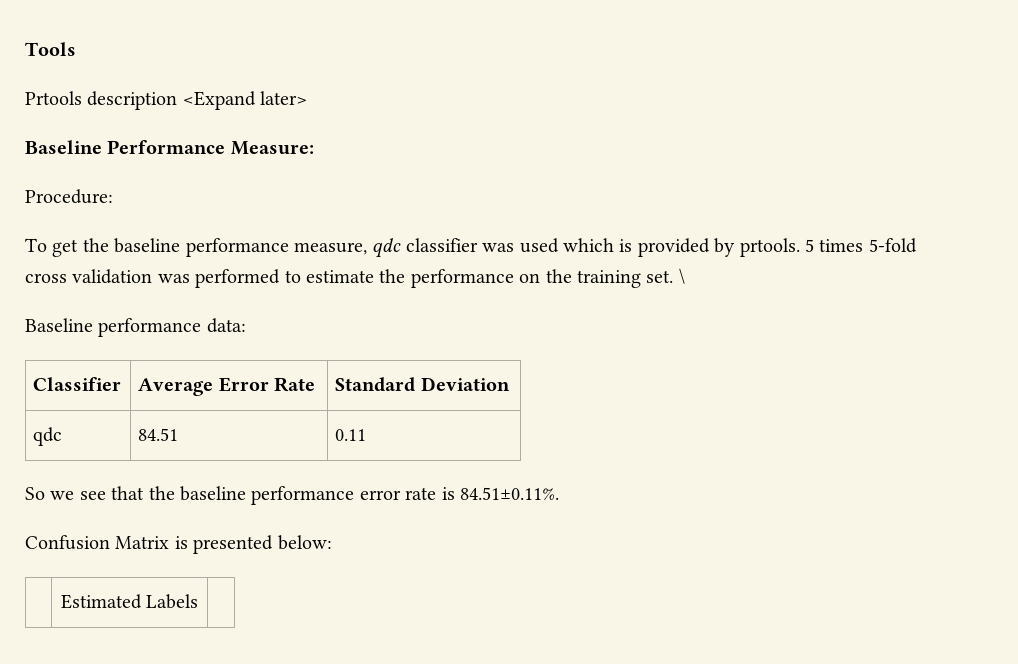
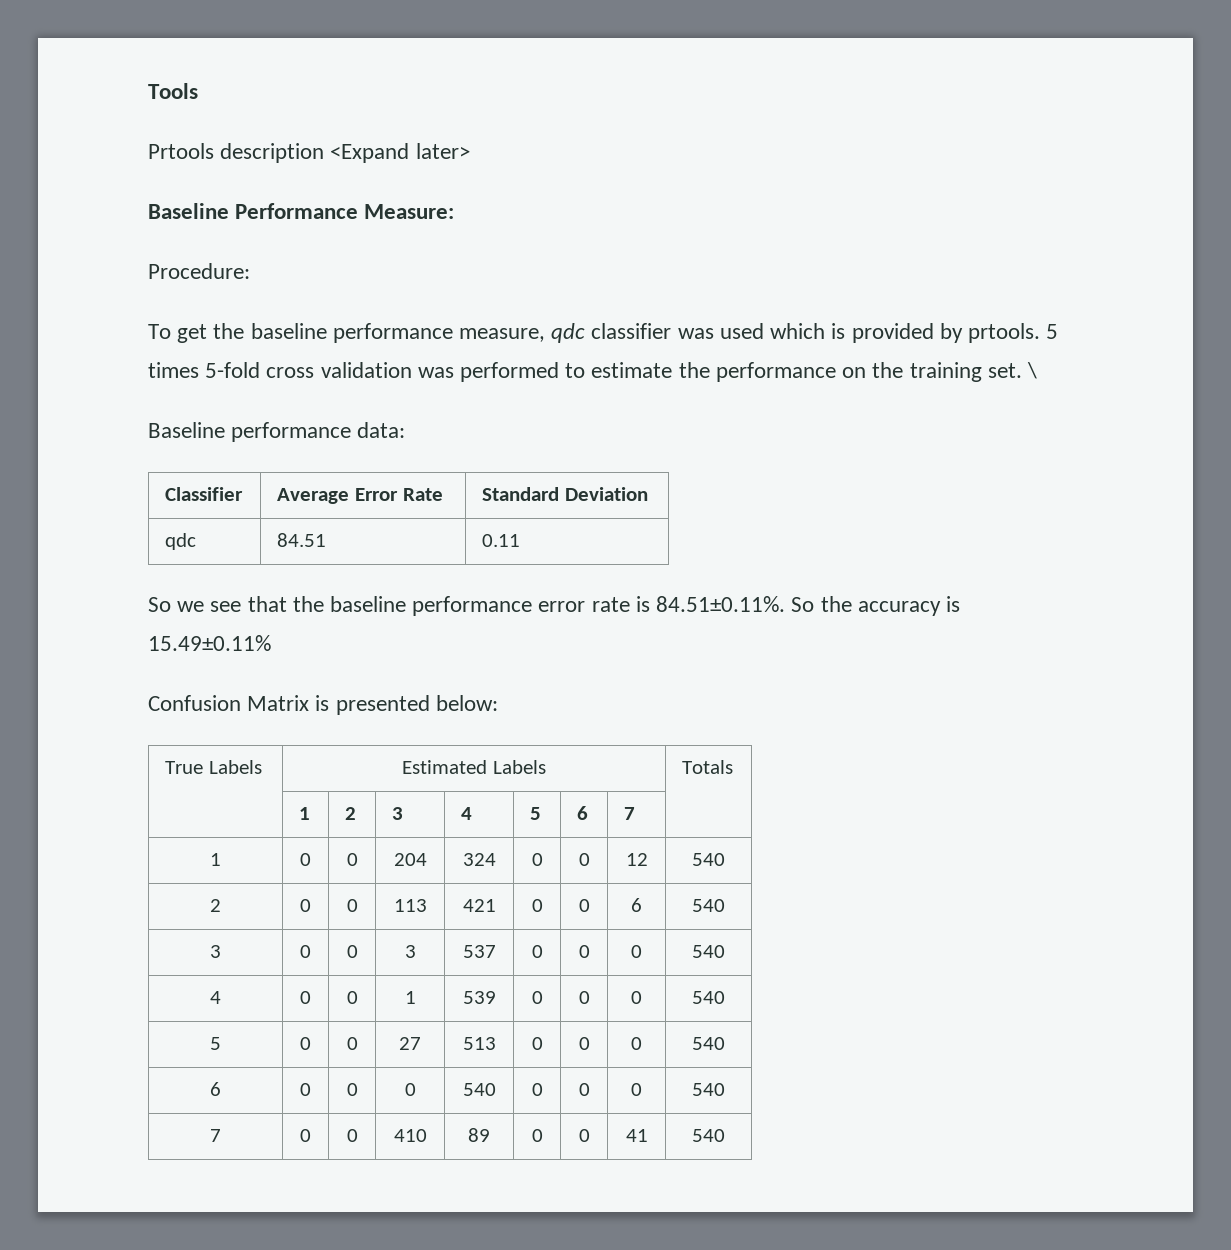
- So we see that the baseline performance error rate is 84.51±0.11%.
+ So we see that the baseline performance error rate is 84.51±0.11%. So the accuracy is 15.49±0.11%
- | Estimated Labels |
+ True Labels | Estimated Labels | Totals
+ | 1 | 2 | 3 | 4 | 5 | 6 | 7 |
+ 1 | 0 | 0 | 204 | 324 | 0 | 0 | 12 | 540
+ 2 | 0 | 0 | 113 | 421 | 0 | 0 | 6 | 540
+ 3 | 0 | 0 | 3 | 537 | 0 | 0 | 0 | 540
+ 4 | 0 | 0 | 1 | 539 | 0 | 0 | 0 | 540
+ 5 | 0 | 0 | 27 | 513 | 0 | 0 | 0 | 540
+ 6 | 0 | 0 | 0 | 540 | 0 | 0 | 0 | 540
+ 7 | 0 | 0 | 410 | 89 | 0 | 0 | 41 | 540

